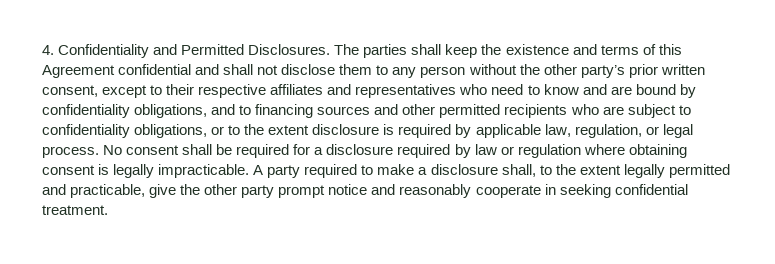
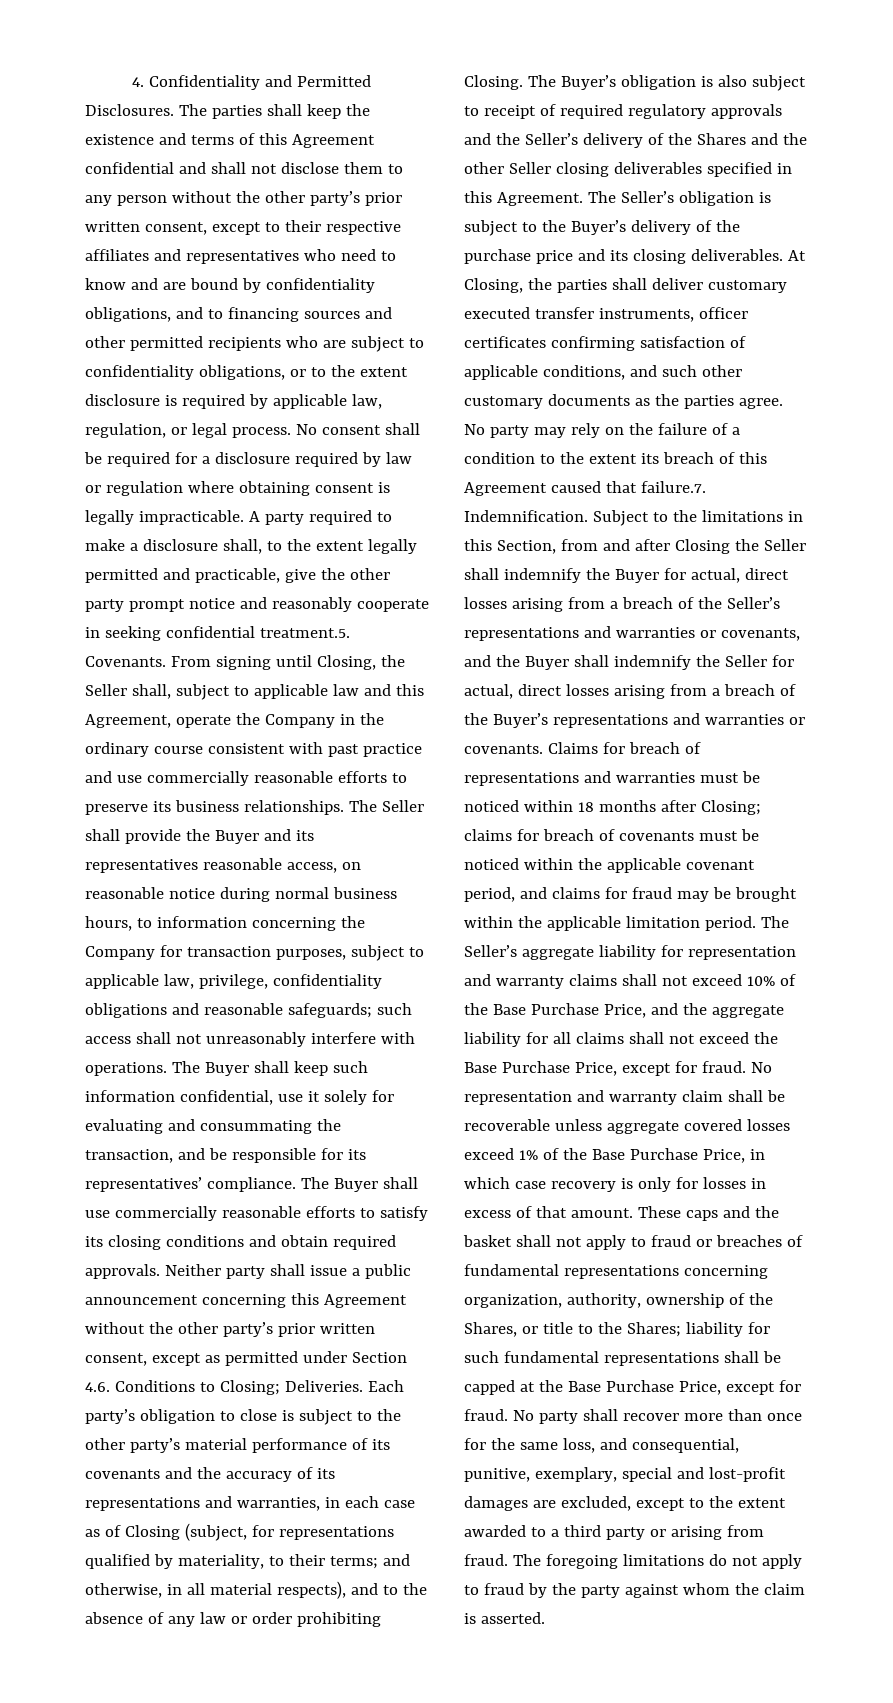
- A party required to make a disclosure shall, to the extent legally permitted and practicable, give the other party prompt notice and reasonably cooperate in seeking confidential treatment.
+ A party required to make a disclosure shall, to the extent legally permitted and practicable, give the other party prompt notice and reasonably cooperate in seeking confidential treatment.5. Covenants. From signing until Closing, the Seller shall, subject to applicable law and this Agreement, operate the Company in the ordinary course consistent with past practice and use commercially reasonable efforts to preserve its business relationships. The Seller shall provide the Buyer and its representatives reasonable access, on reasonable notice during normal business hours, to information concerning the Company for transaction purposes, subject to applicable law, privilege, confidentiality obligations and reasonable safeguards; such access shall not unreasonably interfere with operations. The Buyer shall keep such information confidential, use it solely for evaluating and consummating the transaction, and be responsible for its representatives’ compliance. The Buyer shall use commercially reasonable efforts to satisfy its closing conditions and obtain required approvals. Neither party shall issue a public announcement concerning this Agreement without the other party’s prior written consent, except as permitted under Section 4.6. Conditions to Closing; Deliveries. Each party’s obligation to close is subject to the other party’s material performance of its covenants and the accuracy of its representations and warranties, in each case as of Closing (subject, for representations qualified by materiality, to their terms; and otherwise, in all material respects), and to the absence of any law or order prohibiting Closing. The Buyer’s obligation is also subject to receipt of required regulatory approvals and the Seller’s delivery of the Shares and the other Seller closing deliverables specified in this Agreement. The Seller’s obligation is subject to the Buyer’s delivery of the purchase price and its closing deliverables. At Closing, the parties shall deliver customary executed transfer instruments, officer certificates confirming satisfaction of applicable conditions, and such other customary documents as the parties agree. No party may rely on the failure of a condition to the extent its breach of this Agreement caused that failure.7. Indemnification. Subject to the limitations in this Section, from and after Closing the Seller shall indemnify the Buyer for actual, direct losses arising from a breach of the Seller’s representations and warranties or covenants, and the Buyer shall indemnify the Seller for actual, direct losses arising from a breach of the Buyer’s representations and warranties or covenants. Claims for breach of representations and warranties must be noticed within 18 months after Closing; claims for breach of covenants must be noticed within the applicable covenant period, and claims for fraud may be brought within the applicable limitation period. The Seller’s aggregate liability for representation and warranty claims shall not exceed 10% of the Base Purchase Price, and the aggregate liability for all claims shall not exceed the Base Purchase Price, except for fraud. No representation and warranty claim shall be recoverable unless aggregate covered losses exceed 1% of the Base Purchase Price, in which case recovery is only for losses in excess of that amount. These caps and the basket shall not apply to fraud or breaches of fundamental representations concerning organization, authority, ownership of the Shares, or title to the Shares; liability for such fundamental representations shall be capped at the Base Purchase Price, except for fraud. No party shall recover more than once for the same loss, and consequential, punitive, exemplary, special and lost-profit damages are excluded, except to the extent awarded to a third party or arising from fraud. The foregoing limitations do not apply to fraud by the party against whom the claim is asserted.

